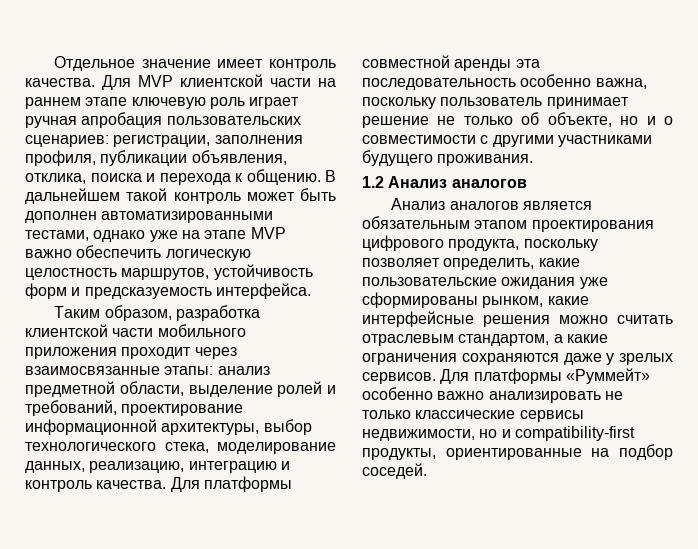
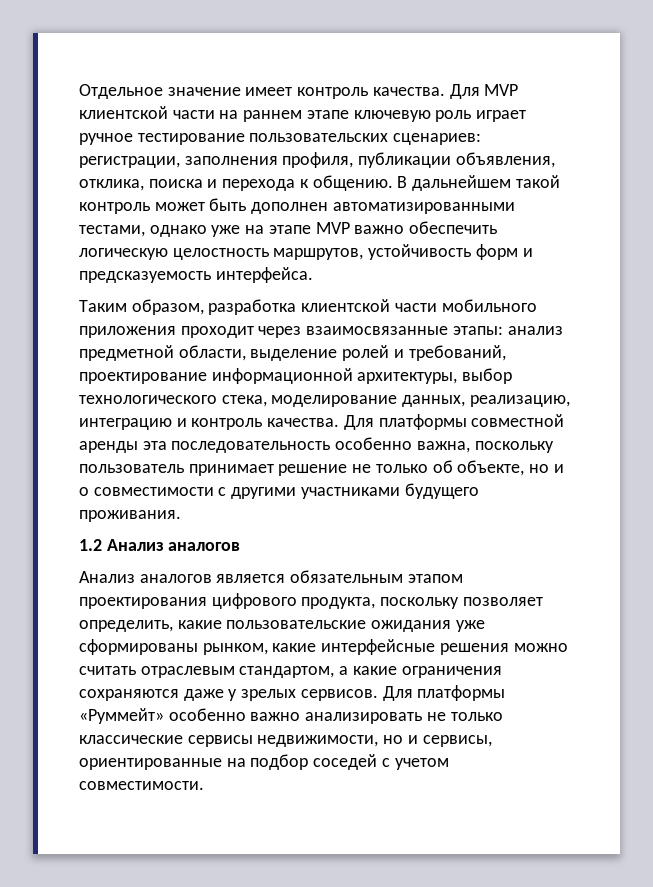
- Для MVP клиентской части на раннем этапе ключевую роль играет ручная апробация пользовательских сценариев: регистрации, заполнения профиля, публикации объявления, отклика, поиска и перехода к общению.
+ Для MVP клиентской части на раннем этапе ключевую роль играет ручное тестирование пользовательских сценариев: регистрации, заполнения профиля, публикации объявления, отклика, поиска и перехода к общению.
- Для платформы «Руммейт» особенно важно анализировать не только классические сервисы недвижимости, но и compatibility-first продукты, ориентированные на подбор соседей.
+ Для платформы «Руммейт» особенно важно анализировать не только классические сервисы недвижимости, но и сервисы, ориентированные на подбор соседей с учетом совместимости.

